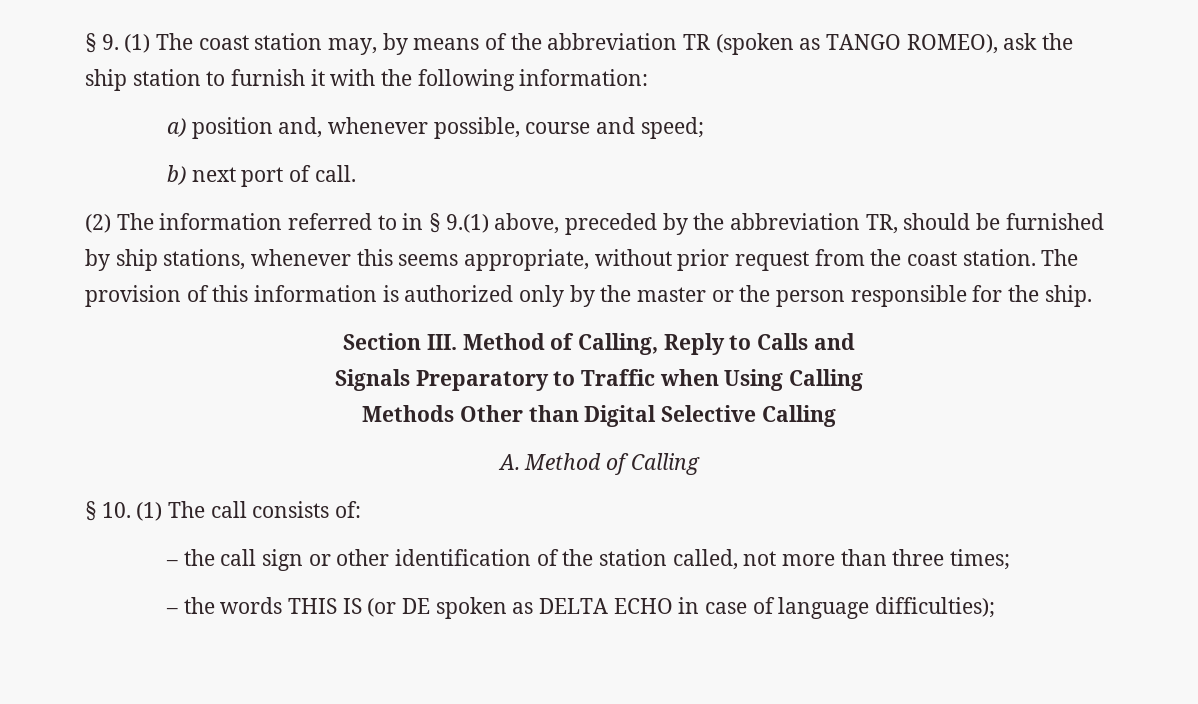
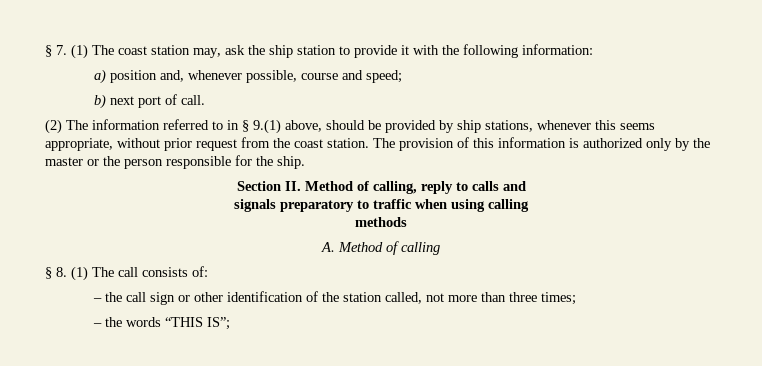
- § 9. (1) The coast station may, by means of the abbreviation TR (spoken as TANGO ROMEO), ask the ship station to furnish it with the following information:
+ § 7. (1) The coast station may, ask the ship station to provide it with the following information:
- (2) The information referred to in § 9.(1) above, preceded by the abbreviation TR, should be furnished by ship stations, whenever this seems appropriate, without prior request from the coast station.
+ (2) The information referred to in § 9.(1) above, should be provided by ship stations, whenever this seems appropriate, without prior request from the coast station.
- Section III. Method of Calling, Reply to Calls and
- Signals Preparatory to Traffic when Using Calling
- Methods Other than Digital Selective Calling
+ Section II. Method of calling, reply to calls and
+ signals preparatory to traffic when using calling
+ methods
- A. Method of Calling
- § 10. (1) The call consists of:
+ A. Method of calling
+ § 8. (1) The call consists of:
- – the words THIS IS (or DE spoken as DELTA ECHO in case of language difficulties);
+ – the words “THIS IS”;

